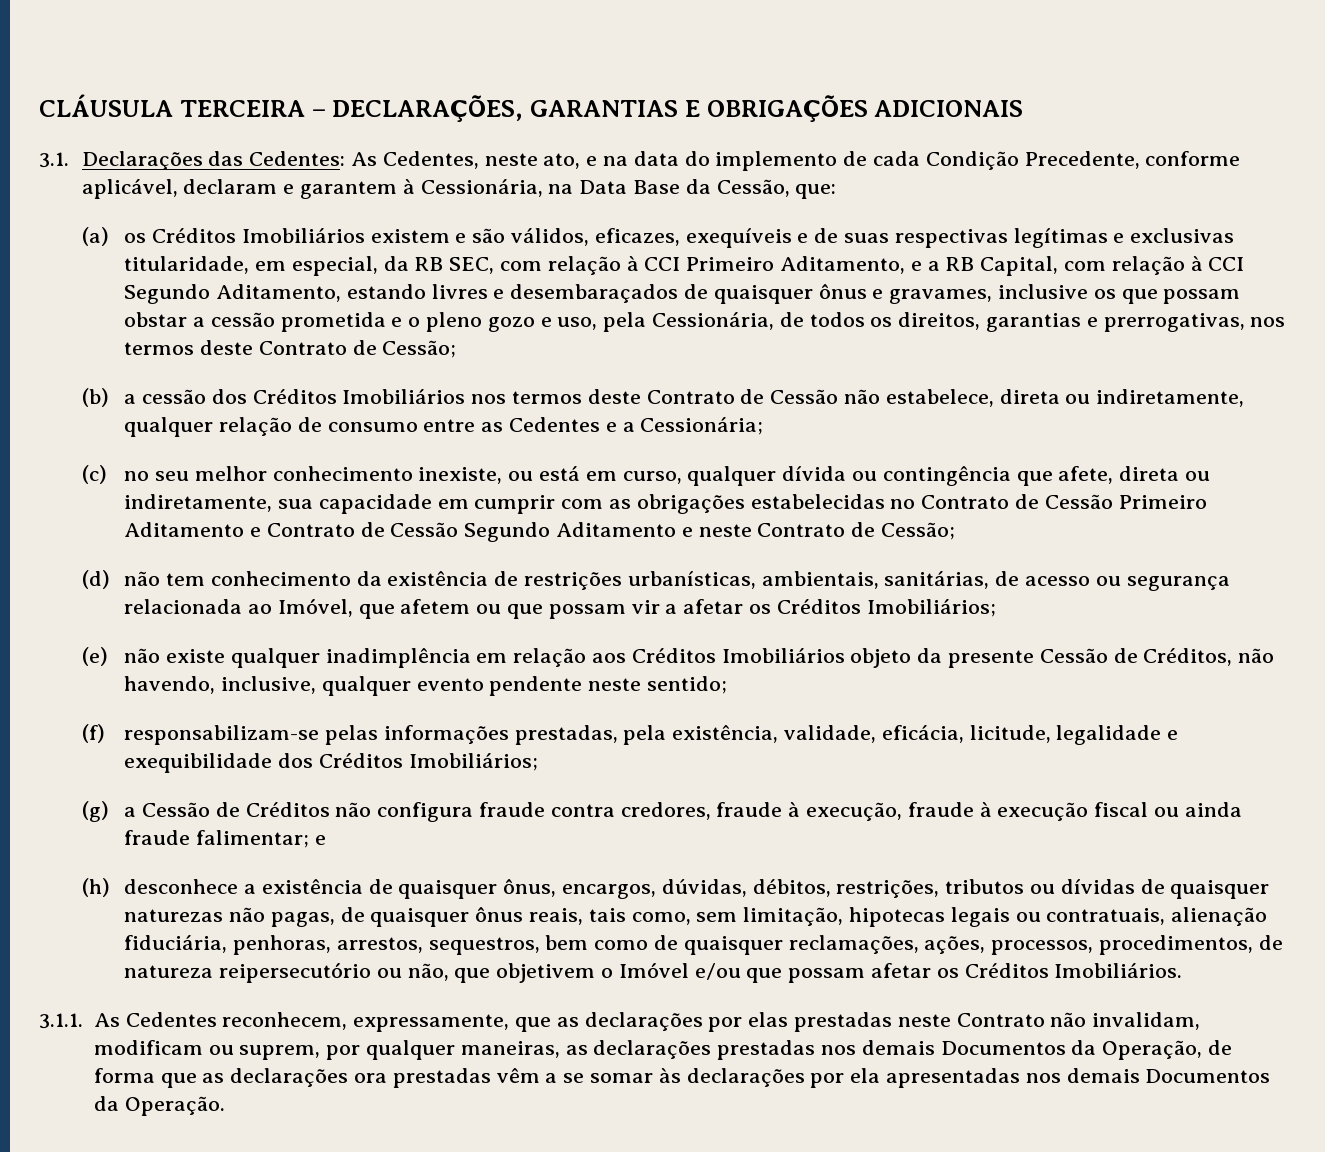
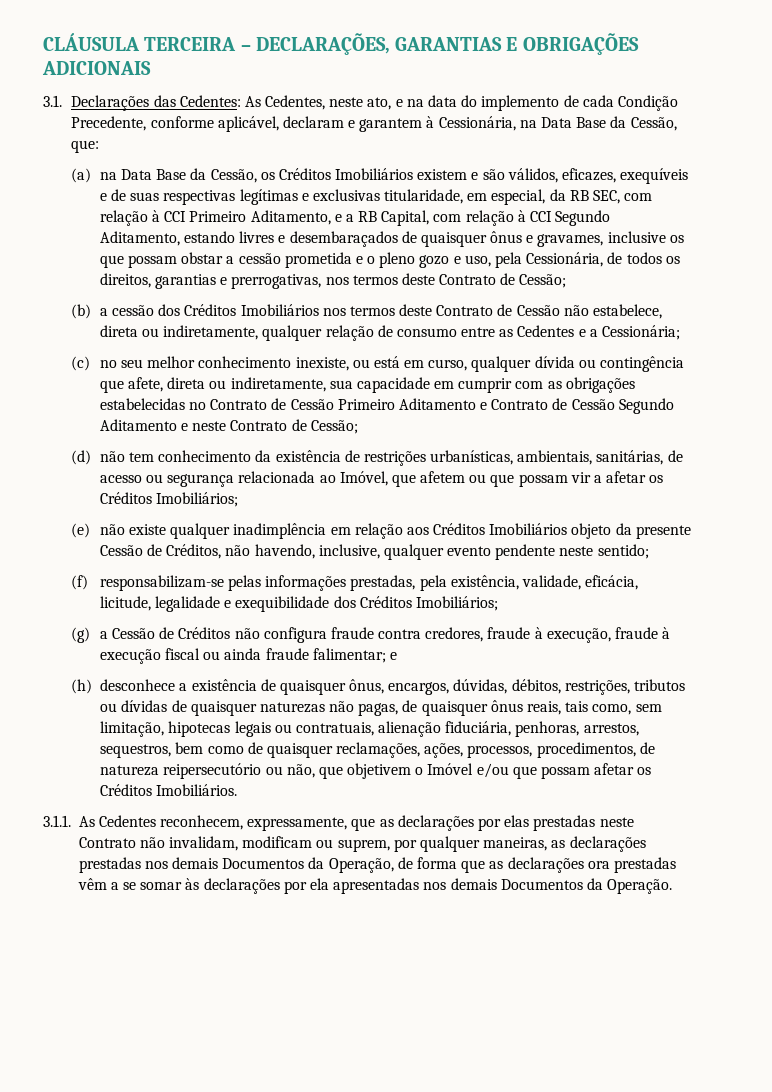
- (a) os Créditos Imobiliários existem e são válidos, eficazes, exequíveis e de suas respectivas legítimas e exclusivas titularidade, em especial, da RB SEC, com relação à CCI Primeiro Aditamento, e a RB Capital, com relação à CCI Segundo Aditamento, estando livres e desembaraçados de quaisquer ônus e gravames, inclusive os que possam obstar a cessão prometida e o pleno gozo e uso, pela Cessionária, de todos os direitos, garantias e prerrogativas, nos termos deste Contrato de Cessão;
+ (a) na Data Base da Cessão, os Créditos Imobiliários existem e são válidos, eficazes, exequíveis e de suas respectivas legítimas e exclusivas titularidade, em especial, da RB SEC, com relação à CCI Primeiro Aditamento, e a RB Capital, com relação à CCI Segundo Aditamento, estando livres e desembaraçados de quaisquer ônus e gravames, inclusive os que possam obstar a cessão prometida e o pleno gozo e uso, pela Cessionária, de todos os direitos, garantias e prerrogativas, nos termos deste Contrato de Cessão;

